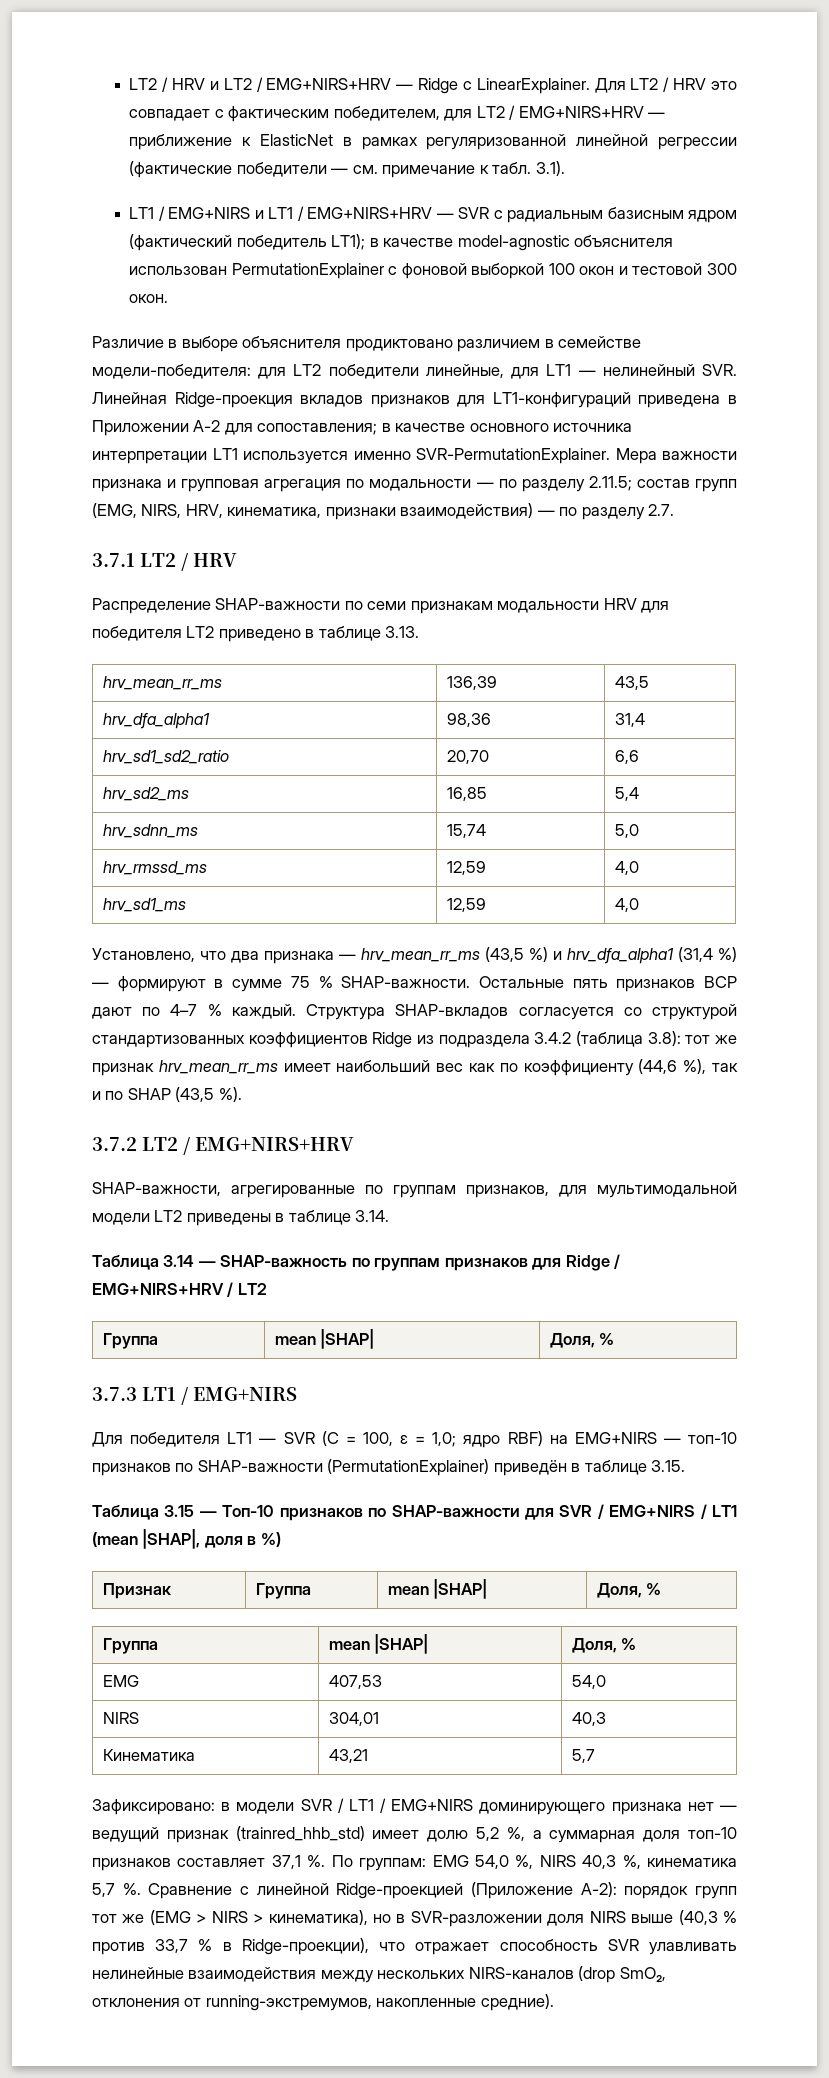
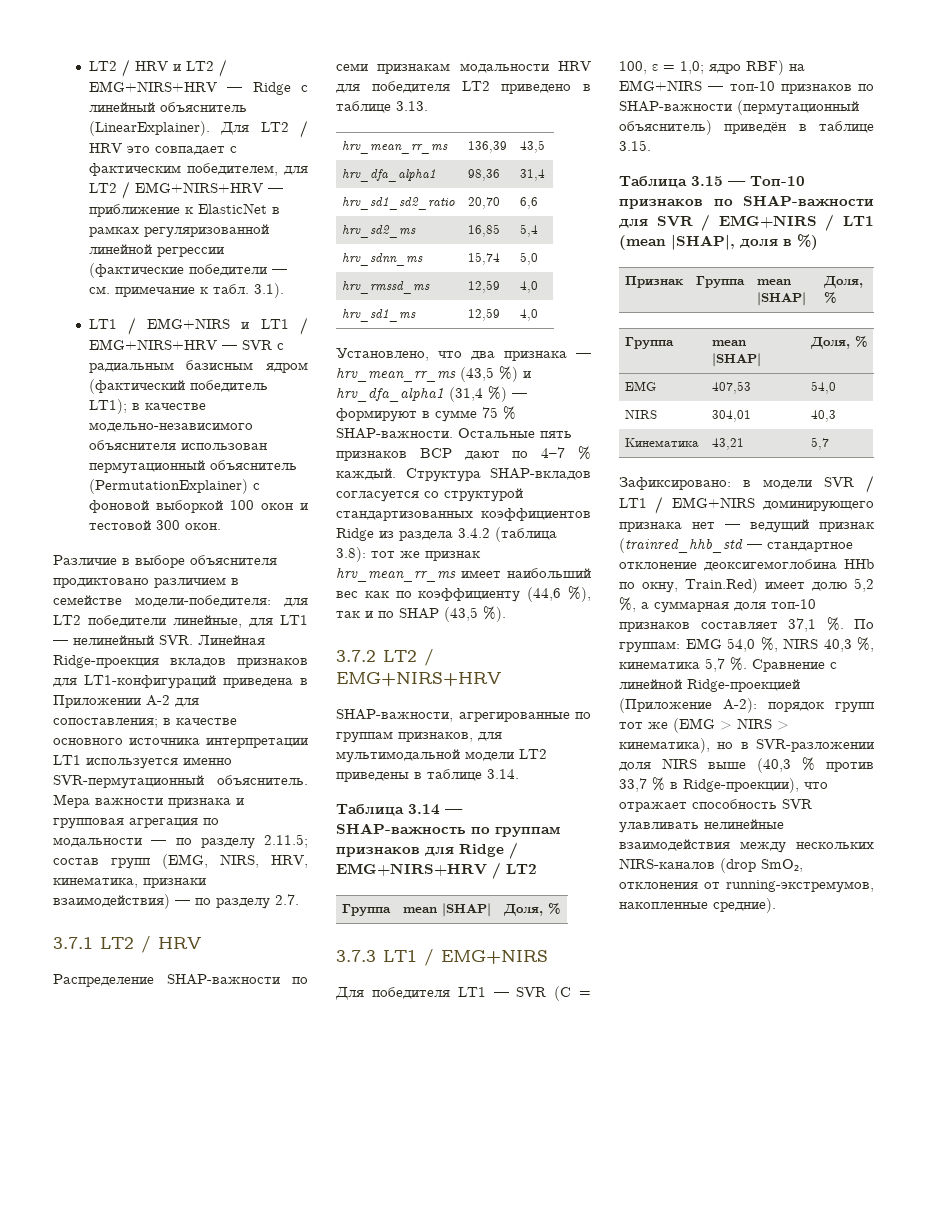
- LT2 / HRV и LT2 / EMG+NIRS+HRV — Ridge с LinearExplainer.
+ LT2 / HRV и LT2 / EMG+NIRS+HRV — Ridge с линейный объяснитель (LinearExplainer).
- LT1 / EMG+NIRS и LT1 / EMG+NIRS+HRV — SVR с радиальным базисным ядром (фактический победитель LT1); в качестве model-agnostic объяснителя использован PermutationExplainer с фоновой выборкой 100 окон и тестовой 300 окон.
+ LT1 / EMG+NIRS и LT1 / EMG+NIRS+HRV — SVR с радиальным базисным ядром (фактический победитель LT1); в качестве модельно-независимого объяснителя использован пермутационный объяснитель (PermutationExplainer) с фоновой выборкой 100 окон и тестовой 300 окон.
- Различие в выборе объяснителя продиктовано различием в семействе модели-победителя: для LT2 победители линейные, для LT1 — нелинейный SVR. Линейная Ridge-проекция вкладов признаков для LT1-конфигураций приведена в Приложении А-2 для сопоставления; в качестве основного источника интерпретации LT1 используется именно SVR-PermutationExplainer.
+ Различие в выборе объяснителя продиктовано различием в семействе модели-победителя: для LT2 победители линейные, для LT1 — нелинейный SVR. Линейная Ridge-проекция вкладов признаков для LT1-конфигураций приведена в Приложении А-2 для сопоставления; в качестве основного источника интерпретации LT1 используется именно SVR-пермутационный объяснитель.
- Структура SHAP-вкладов согласуется со структурой стандартизованных коэффициентов Ridge из подраздела 3.4.2 (таблица 3.8): тот же признак hrv_mean_rr_ms имеет наибольший вес как по коэффициенту (44,6 %), так и по SHAP (43,5 %).
+ Структура SHAP-вкладов согласуется со структурой стандартизованных коэффициентов Ridge из раздела 3.4.2 (таблица 3.8): тот же признак hrv_mean_rr_ms имеет наибольший вес как по коэффициенту (44,6 %), так и по SHAP (43,5 %).
- Для победителя LT1 — SVR (C = 100, ε = 1,0; ядро RBF) на EMG+NIRS — топ-10 признаков по SHAP-важности (PermutationExplainer) приведён в таблице 3.15.
+ Для победителя LT1 — SVR (C = 100, ε = 1,0; ядро RBF) на EMG+NIRS — топ-10 признаков по SHAP-важности (пермутационный объяснитель) приведён в таблице 3.15.
- Зафиксировано: в модели SVR / LT1 / EMG+NIRS доминирующего признака нет — ведущий признак (trainred_hhb_std) имеет долю 5,2 %, а суммарная доля топ-10 признаков составляет 37,1 %.
+ Зафиксировано: в модели SVR / LT1 / EMG+NIRS доминирующего признака нет — ведущий признак (trainred_hhb_std — стандартное отклонение деоксигемоглобина HHb по окну, Train.Red) имеет долю 5,2 %, а суммарная доля топ-10 признаков составляет 37,1 %.

